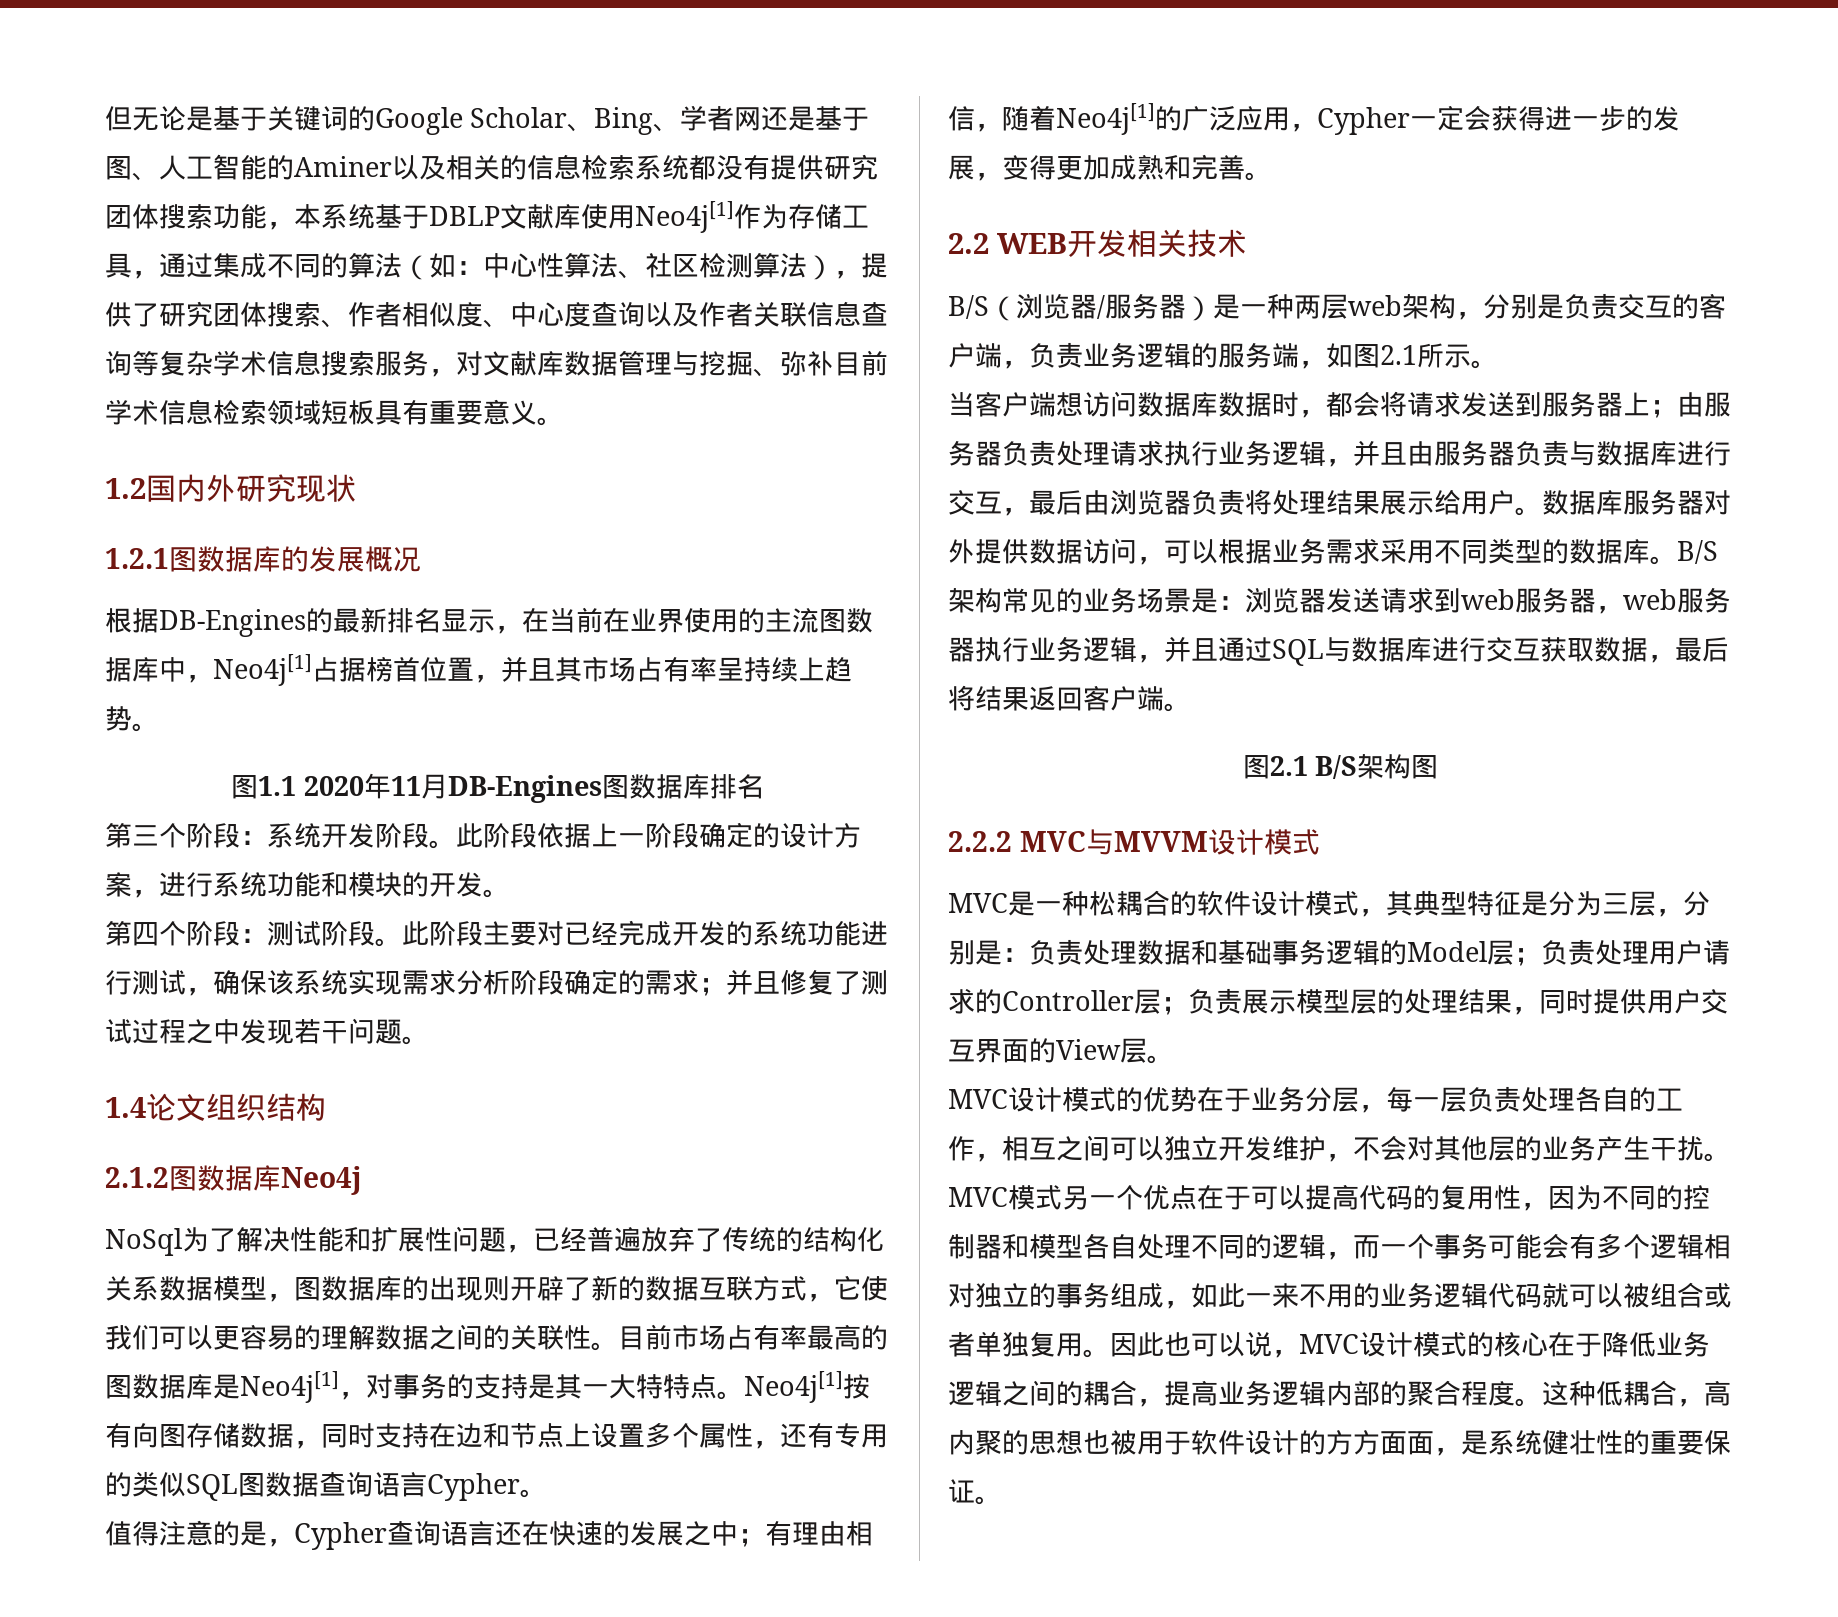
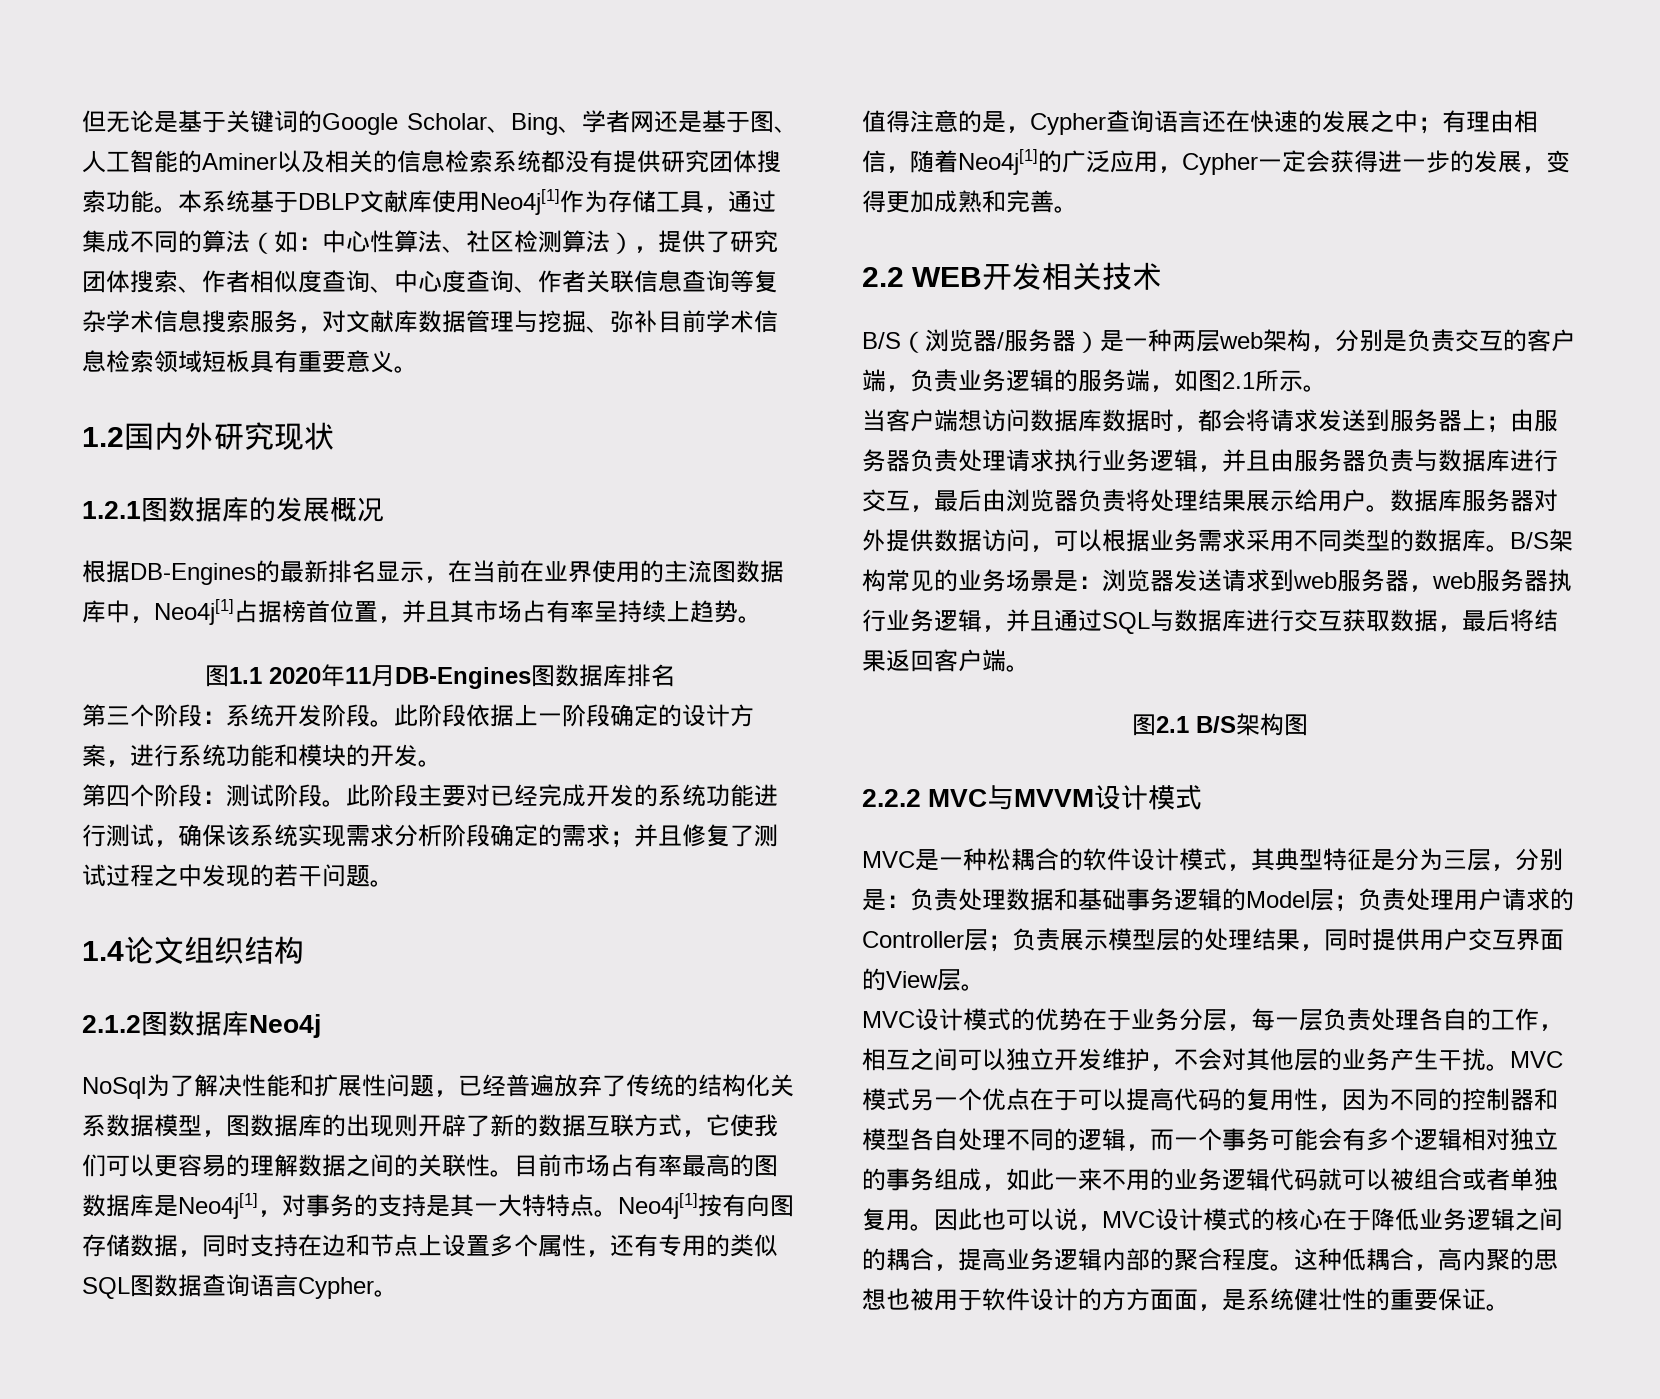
- 但无论是基于关键词的Google Scholar、Bing、学者网还是基于图、人工智能的Aminer以及相关的信息检索系统都没有提供研究团体搜索功能，本系统基于DBLP文献库使用Neo4j[1]作为存储工具，通过集成不同的算法（如：
+ 但无论是基于关键词的Google Scholar、Bing、学者网还是基于图、人工智能的Aminer以及相关的信息检索系统都没有提供研究团体搜索功能。本系统基于DBLP文献库使用Neo4j[1]作为存储工具，通过集成不同的算法（如：
- 中心性算法、社区检测算法），提供了研究团体搜索、作者相似度、中心度查询以及作者关联信息查询等复杂学术信息搜索服务，对文献库数据管理与挖掘、弥补目前学术信息检索领域短板具有重要意义。
+ 中心性算法、社区检测算法），提供了研究团体搜索、作者相似度查询、中心度查询、作者关联信息查询等复杂学术信息搜索服务，对文献库数据管理与挖掘、弥补目前学术信息检索领域短板具有重要意义。
- 此阶段主要对已经完成开发的系统功能进行测试，确保该系统实现需求分析阶段确定的需求；并且修复了测试过程之中发现若干问题。
+ 此阶段主要对已经完成开发的系统功能进行测试，确保该系统实现需求分析阶段确定的需求；并且修复了测试过程之中发现的若干问题。

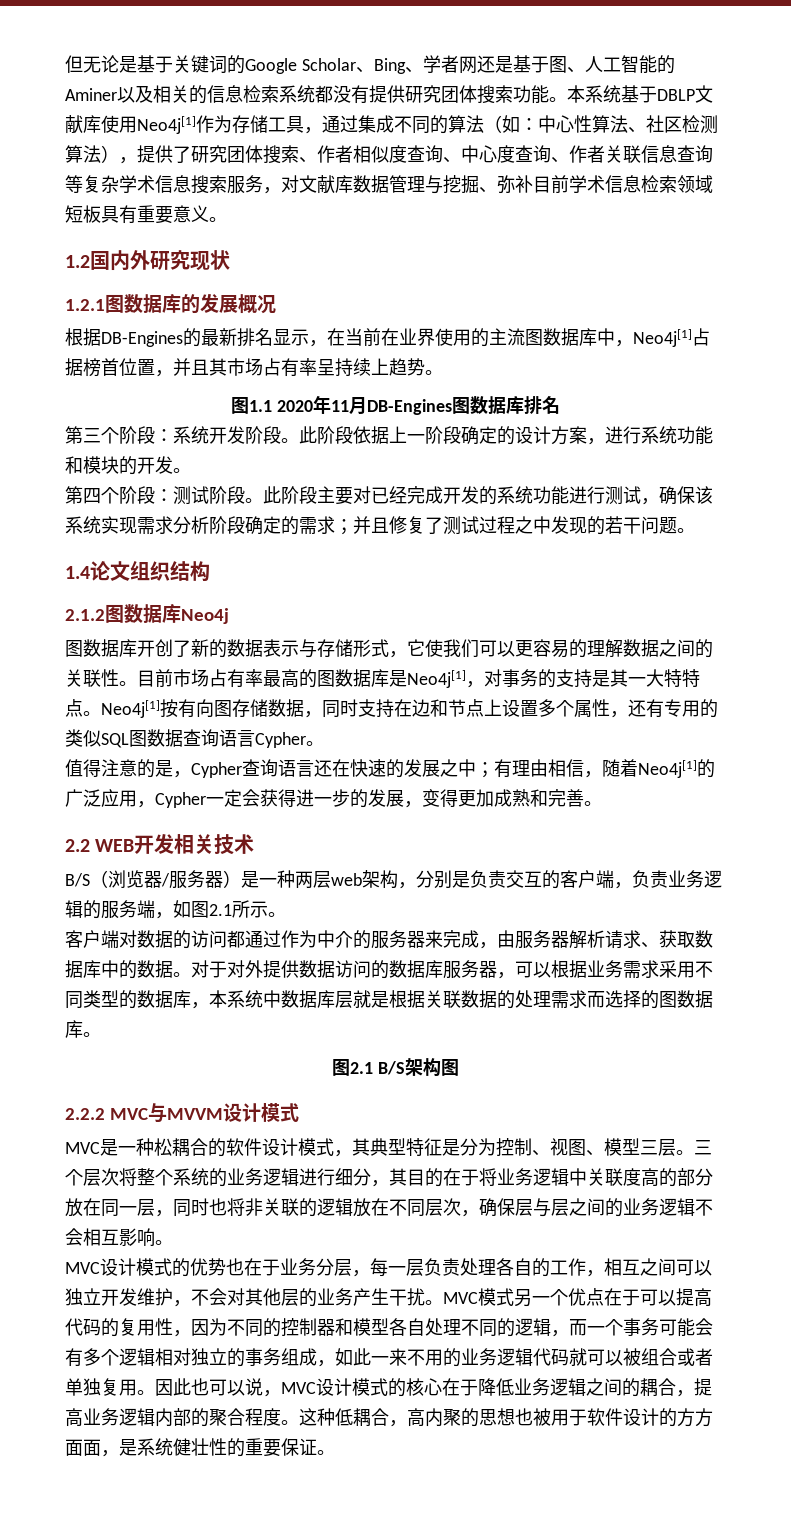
- NoSql为了解决性能和扩展性问题，已经普遍放弃了传统的结构化关系数据模型，图数据库的出现则开辟了新的数据互联方式，它使我们可以更容易的理解数据之间的关联性。
+ 图数据库开创了新的数据表示与存储形式，它使我们可以更容易的理解数据之间的关联性。
- 当客户端想访问数据库数据时，都会将请求发送到服务器上；由服务器负责处理请求执行业务逻辑，并且由服务器负责与数据库进行交互，最后由浏览器负责将处理结果展示给用户。数据库服务器对外提供数据访问，可以根据业务需求采用不同类型的数据库。B/S架构常见的业务场景是：浏览器发送请求到web服务器，web服务器执行业务逻辑，并且通过SQL与数据库进行交互获取数据，最后将结果返回客户端。
+ 客户端对数据的访问都通过作为中介的服务器来完成，由服务器解析请求、获取数据库中的数据。对于对外提供数据访问的数据库服务器，可以根据业务需求采用不同类型的数据库，本系统中数据库层就是根据关联数据的处理需求而选择的图数据库。
- MVC是一种松耦合的软件设计模式，其典型特征是分为三层，分别是：负责处理数据和基础事务逻辑的Model层；负责处理用户请求的Controller层；负责展示模型层的处理结果，同时提供用户交互界面的View层。
+ MVC是一种松耦合的软件设计模式，其典型特征是分为控制、视图、模型三层。三个层次将整个系统的业务逻辑进行细分，其目的在于将业务逻辑中关联度高的部分放在同一层，同时也将非关联的逻辑放在不同层次，确保层与层之间的业务逻辑不会相互影响。
- MVC设计模式的优势在于业务分层，每一层负责处理各自的工作，相互之间可以独立开发维护，不会对其他层的业务产生干扰。
+ MVC设计模式的优势也在于业务分层，每一层负责处理各自的工作，相互之间可以独立开发维护，不会对其他层的业务产生干扰。

